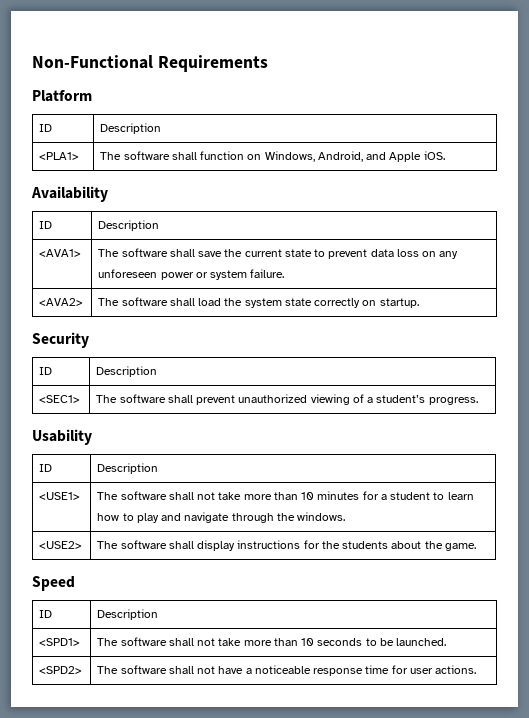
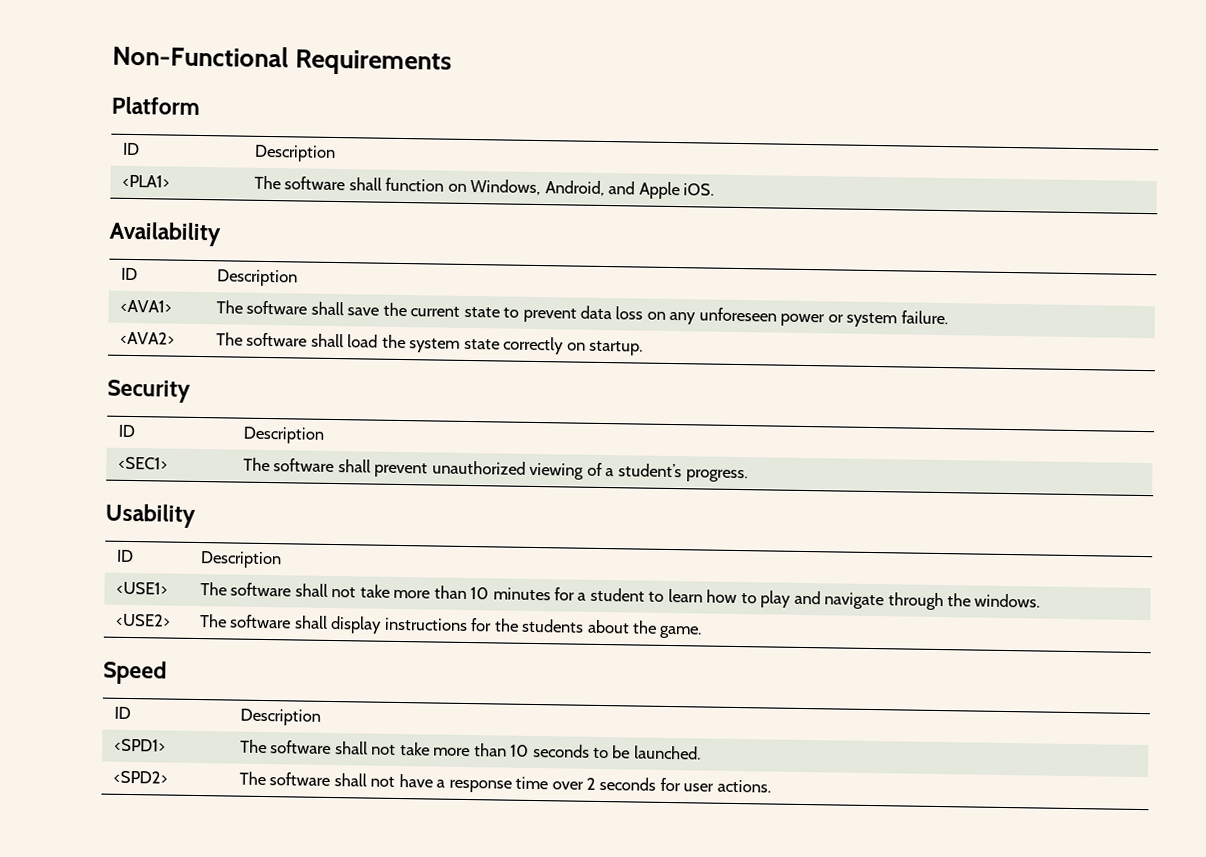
- <SPD2> | The software shall not have a noticeable response time for user actions.
+ <SPD2> | The software shall not have a response time over 2 seconds for user actions.

